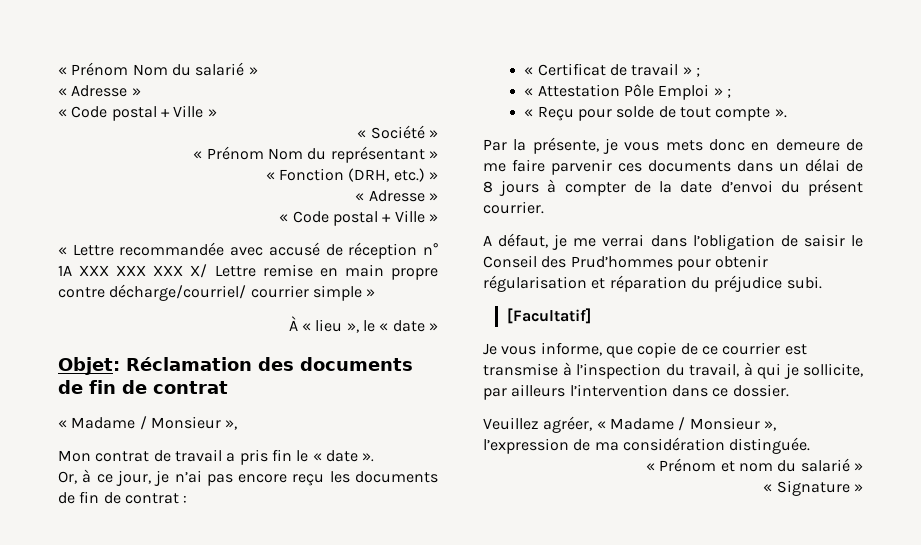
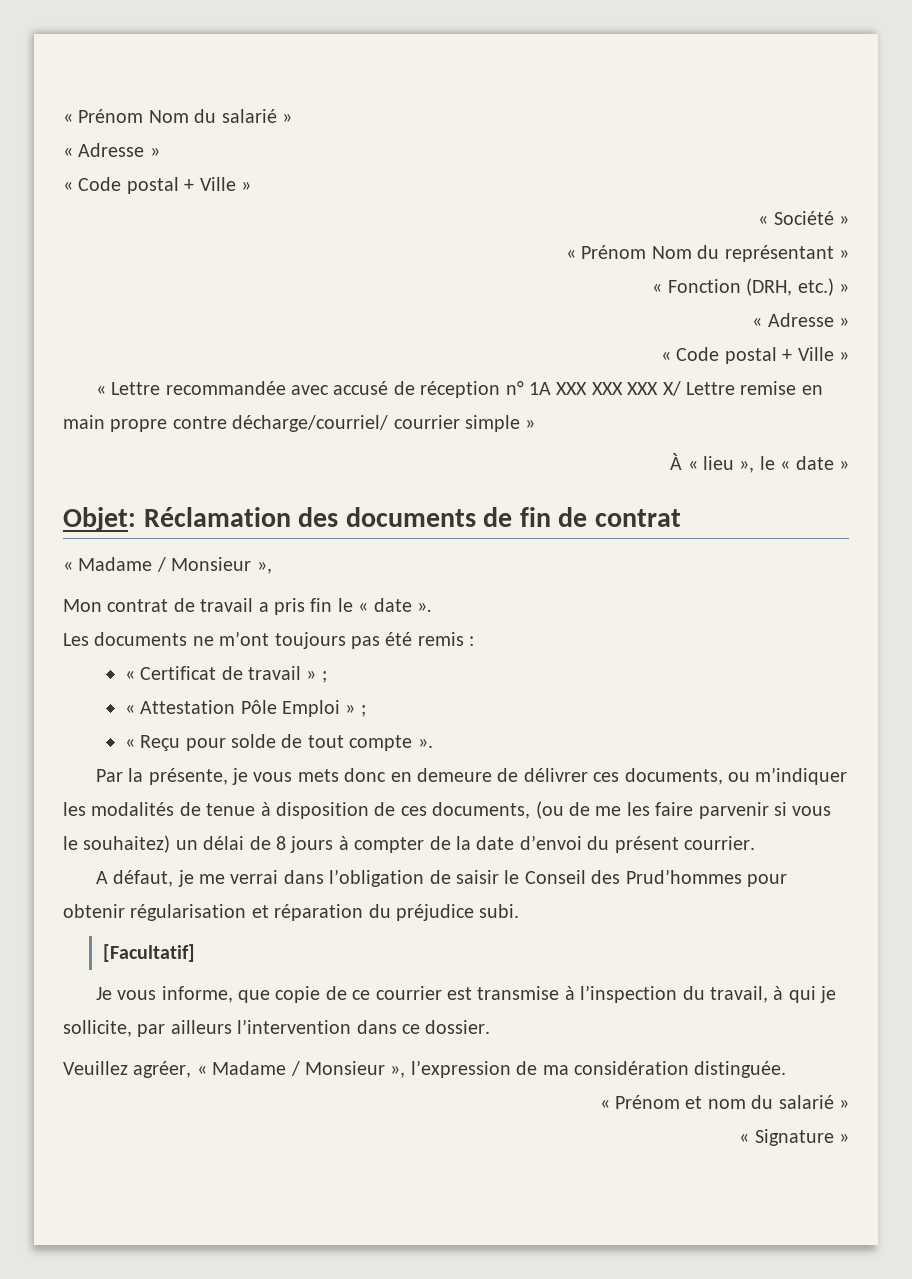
- Or, à ce jour, je n’ai pas encore reçu les documents de fin de contrat :
+ Les documents ne m’ont toujours pas été remis :
- Par la présente, je vous mets donc en demeure de me faire parvenir ces documents dans un délai de 8 jours à compter de la date d’envoi du présent courrier.
+ Par la présente, je vous mets donc en demeure de délivrer ces documents, ou m’indiquer les modalités de tenue à disposition de ces documents, (ou de me les faire parvenir si vous le souhaitez) un délai de 8 jours à compter de la date d’envoi du présent courrier.

